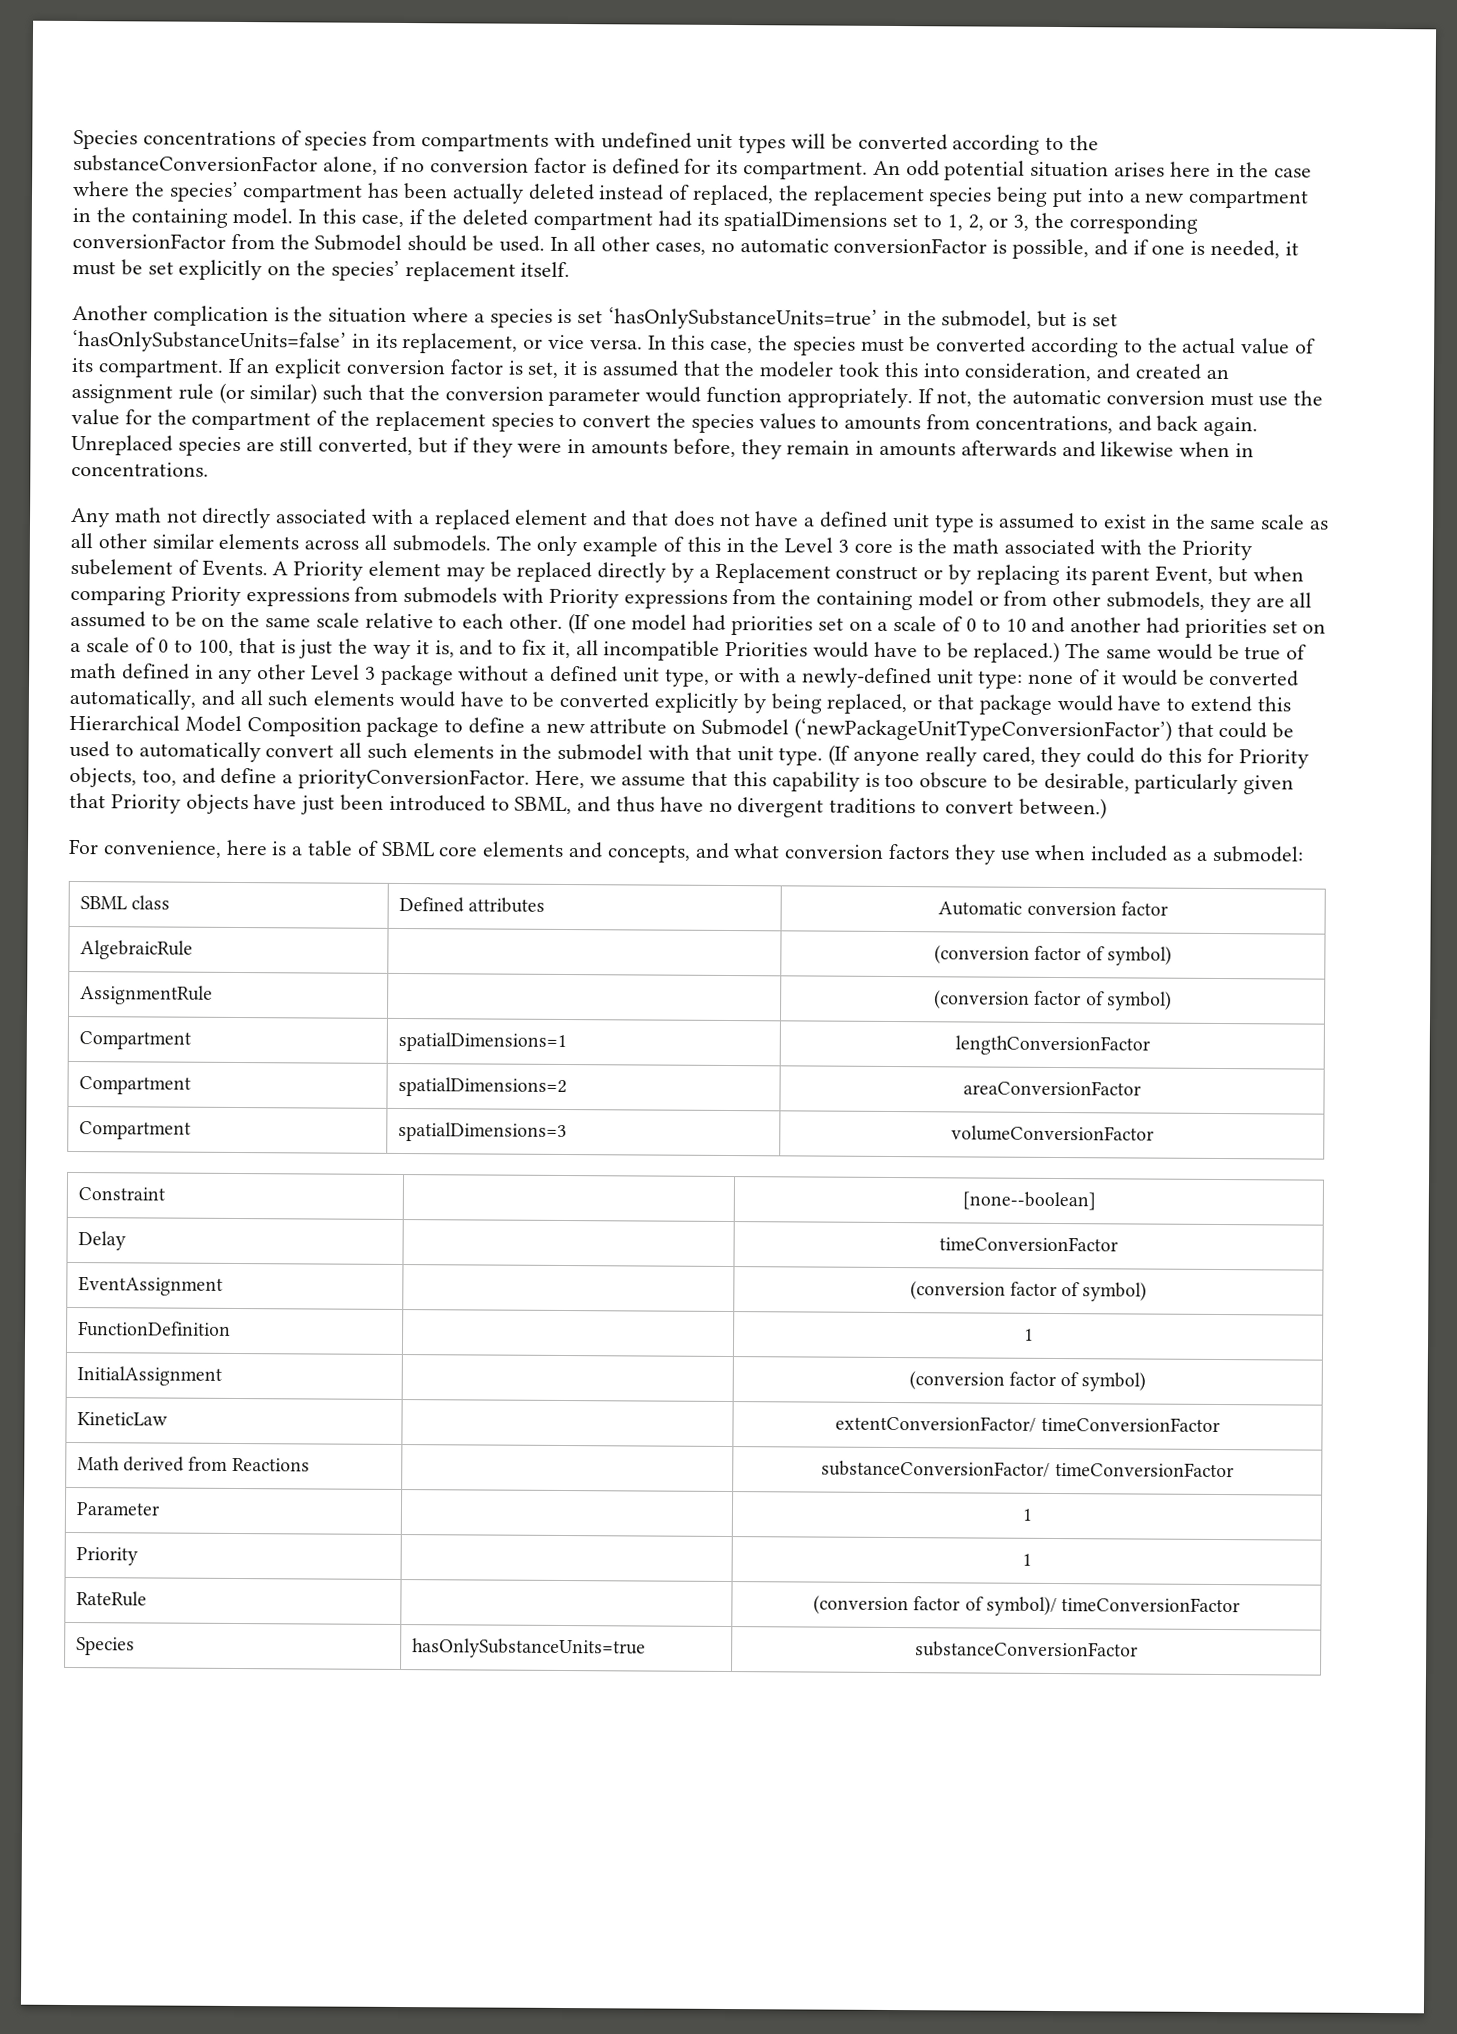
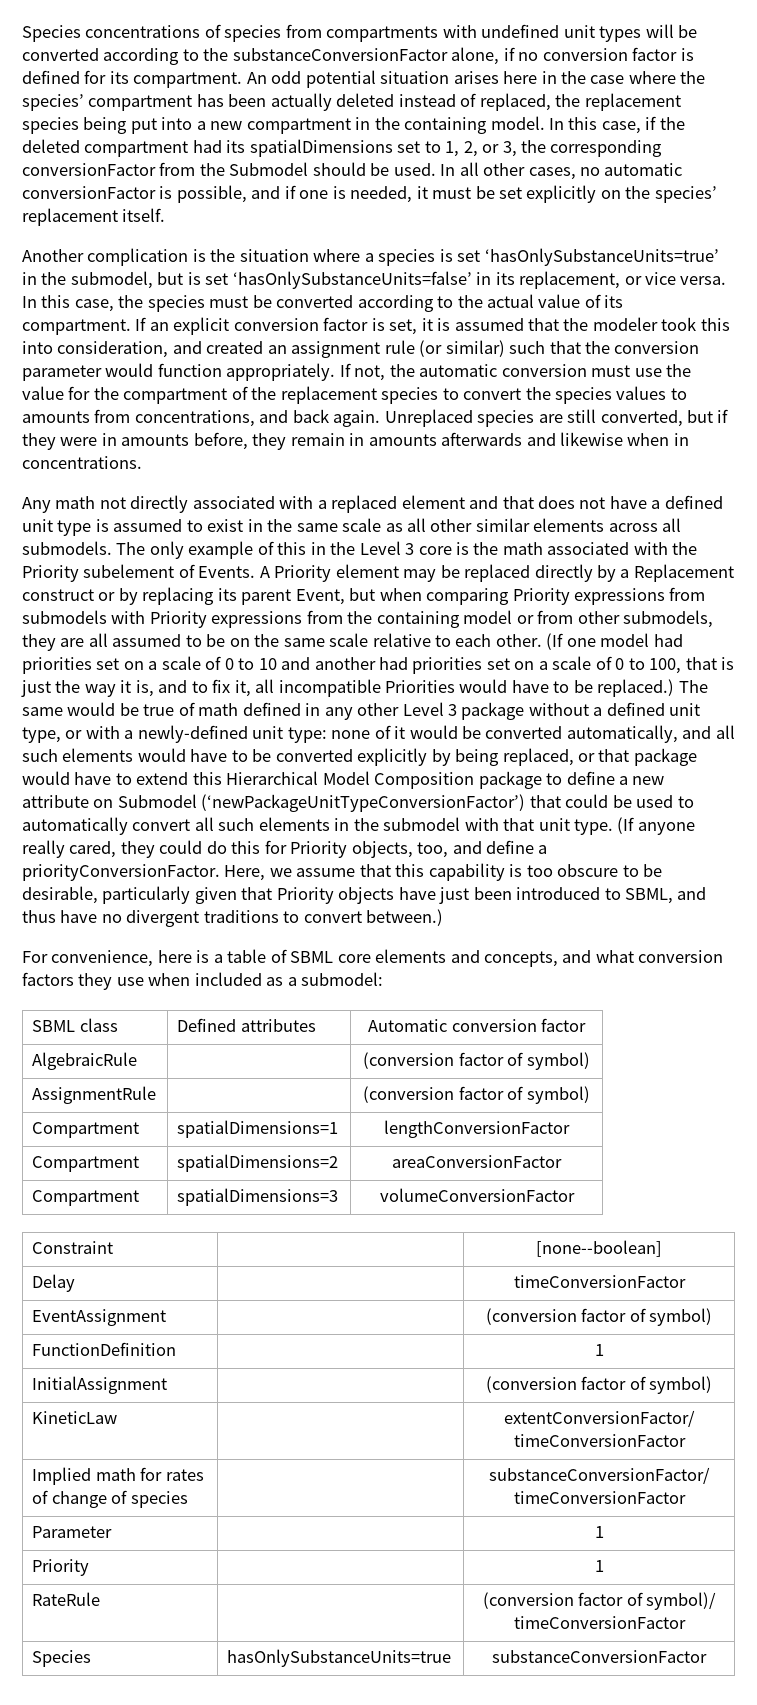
- Math derived from Reactions | | substanceConversionFactor/ timeConversionFactor
+ Implied math for rates of change of species | | substanceConversionFactor/ timeConversionFactor

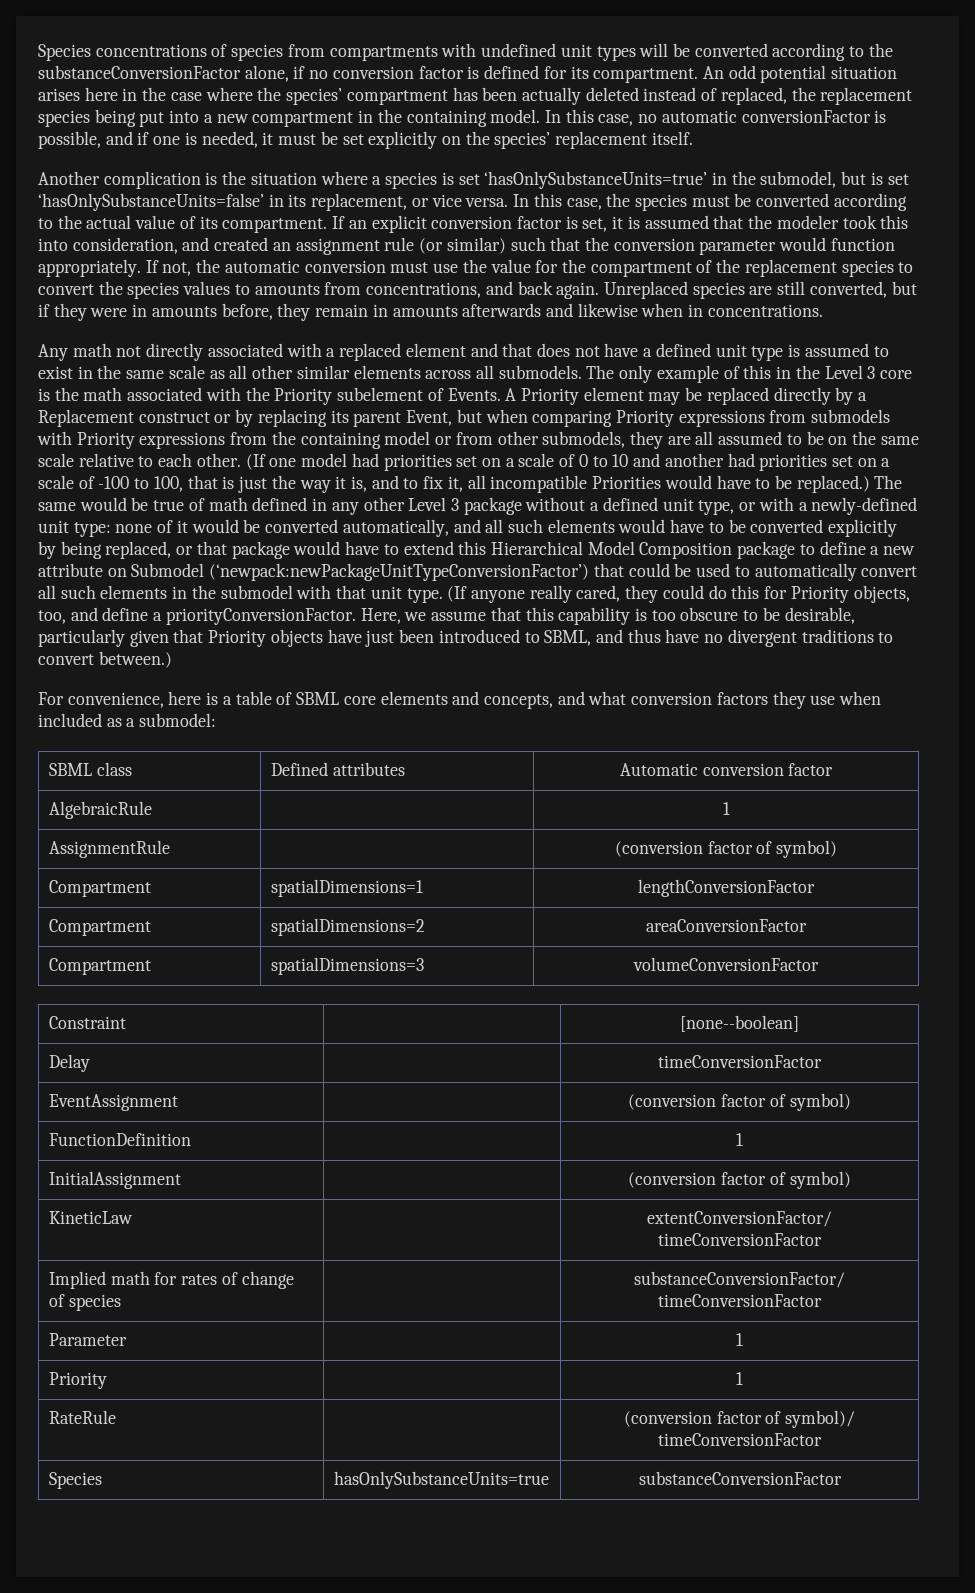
- In this case, if the deleted compartment had its spatialDimensions set to 1, 2, or 3, the corresponding conversionFactor from the Submodel should be used. In all other cases, no automatic conversionFactor is possible, and if one is needed, it must be set explicitly on the species’ replacement itself.
+ In this case, no automatic conversionFactor is possible, and if one is needed, it must be set explicitly on the species’ replacement itself.
- (If one model had priorities set on a scale of 0 to 10 and another had priorities set on a scale of 0 to 100, that is just the way it is, and to fix it, all incompatible Priorities would have to be replaced.)
+ (If one model had priorities set on a scale of 0 to 10 and another had priorities set on a scale of -100 to 100, that is just the way it is, and to fix it, all incompatible Priorities would have to be replaced.)
- none of it would be converted automatically, and all such elements would have to be converted explicitly by being replaced, or that package would have to extend this Hierarchical Model Composition package to define a new attribute on Submodel (‘newPackageUnitTypeConversionFactor’) that could be used to automatically convert all such elements in the submodel with that unit type.
+ none of it would be converted automatically, and all such elements would have to be converted explicitly by being replaced, or that package would have to extend this Hierarchical Model Composition package to define a new attribute on Submodel (‘newpack:newPackageUnitTypeConversionFactor’) that could be used to automatically convert all such elements in the submodel with that unit type.
- AlgebraicRule | | (conversion factor of symbol)
+ AlgebraicRule | | 1

